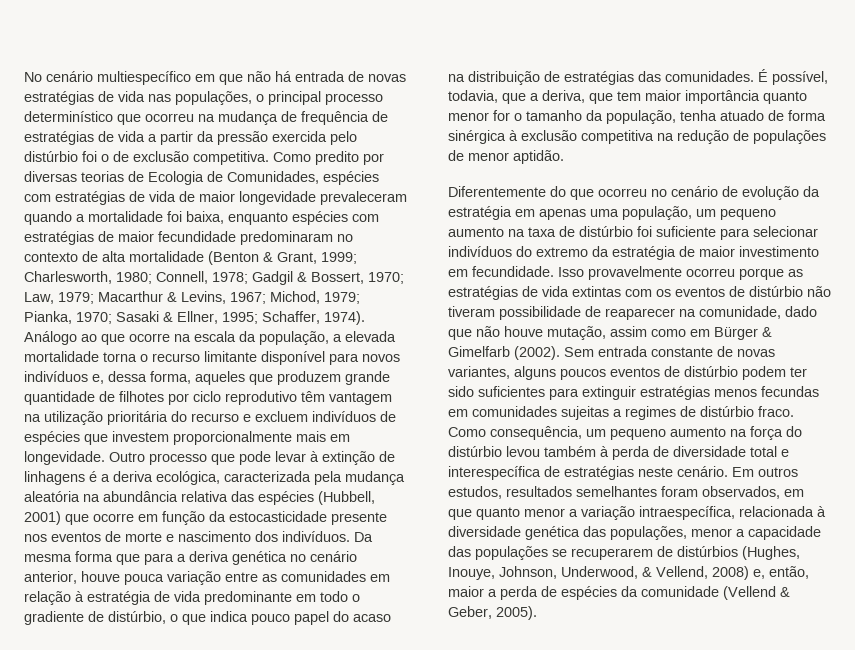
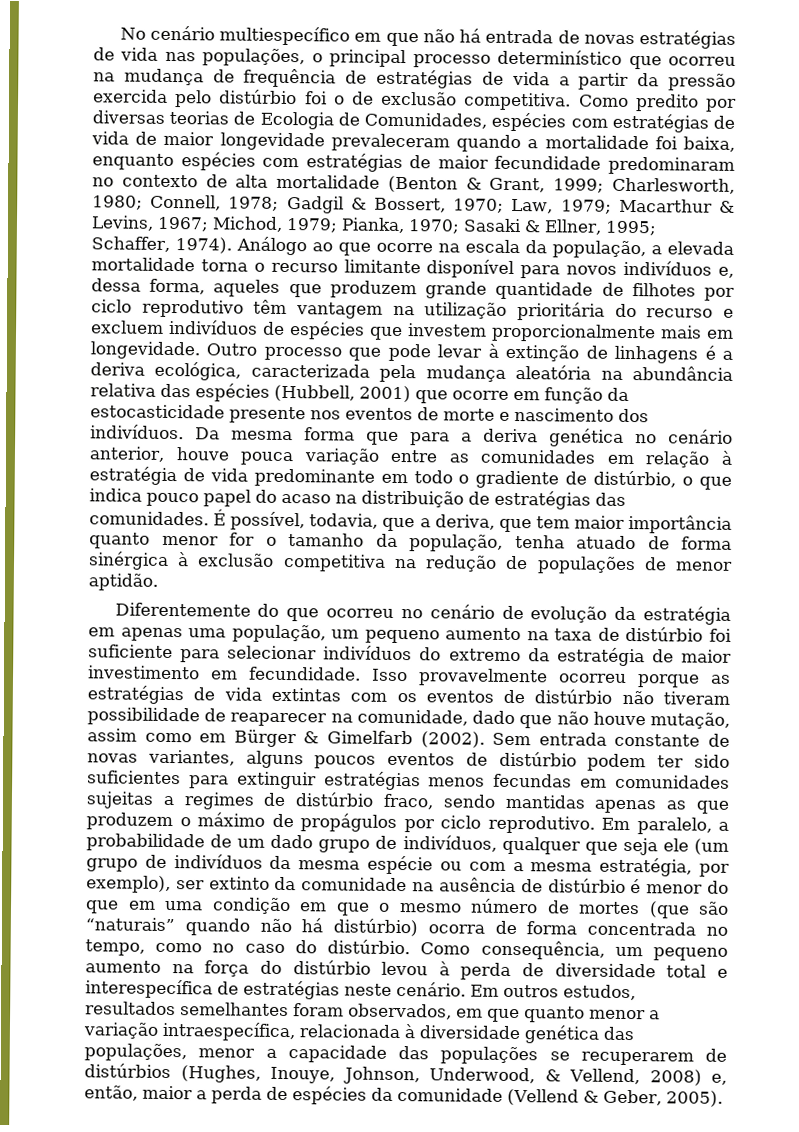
- Sem entrada constante de novas variantes, alguns poucos eventos de distúrbio podem ter sido suficientes para extinguir estratégias menos fecundas em comunidades sujeitas a regimes de distúrbio fraco.
+ Sem entrada constante de novas variantes, alguns poucos eventos de distúrbio podem ter sido suficientes para extinguir estratégias menos fecundas em comunidades sujeitas a regimes de distúrbio fraco, sendo mantidas apenas as que produzem o máximo de propágulos por ciclo reprodutivo. Em paralelo, a probabilidade de um dado grupo de indivíduos, qualquer que seja ele (um grupo de indivíduos da mesma espécie ou com a mesma estratégia, por exemplo), ser extinto da comunidade na ausência de distúrbio é menor do que em uma condição em que o mesmo número de mortes (que são “naturais” quando não há distúrbio) ocorra de forma concentrada no tempo, como no caso do distúrbio.
- Como consequência, um pequeno aumento na força do distúrbio levou também à perda de diversidade total e interespecífica de estratégias neste cenário.
+ Como consequência, um pequeno aumento na força do distúrbio levou à perda de diversidade total e interespecífica de estratégias neste cenário.

